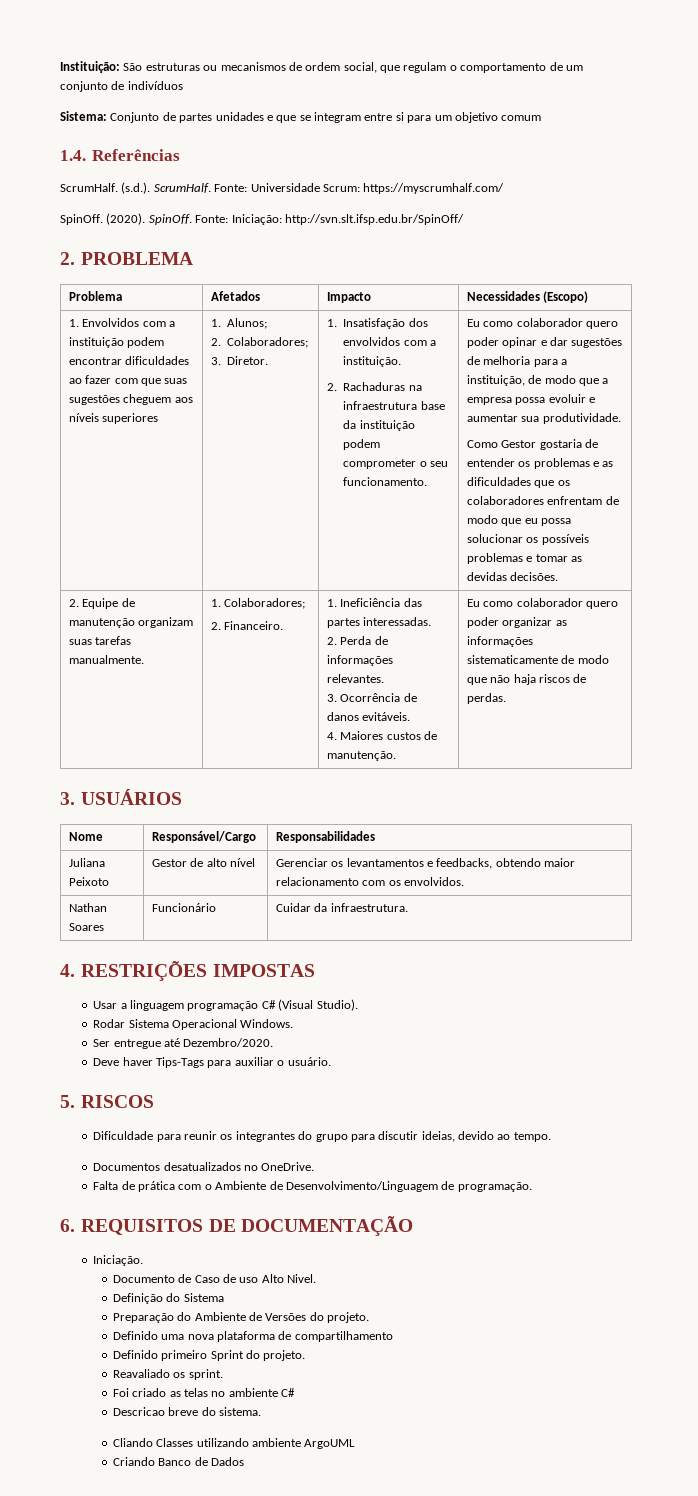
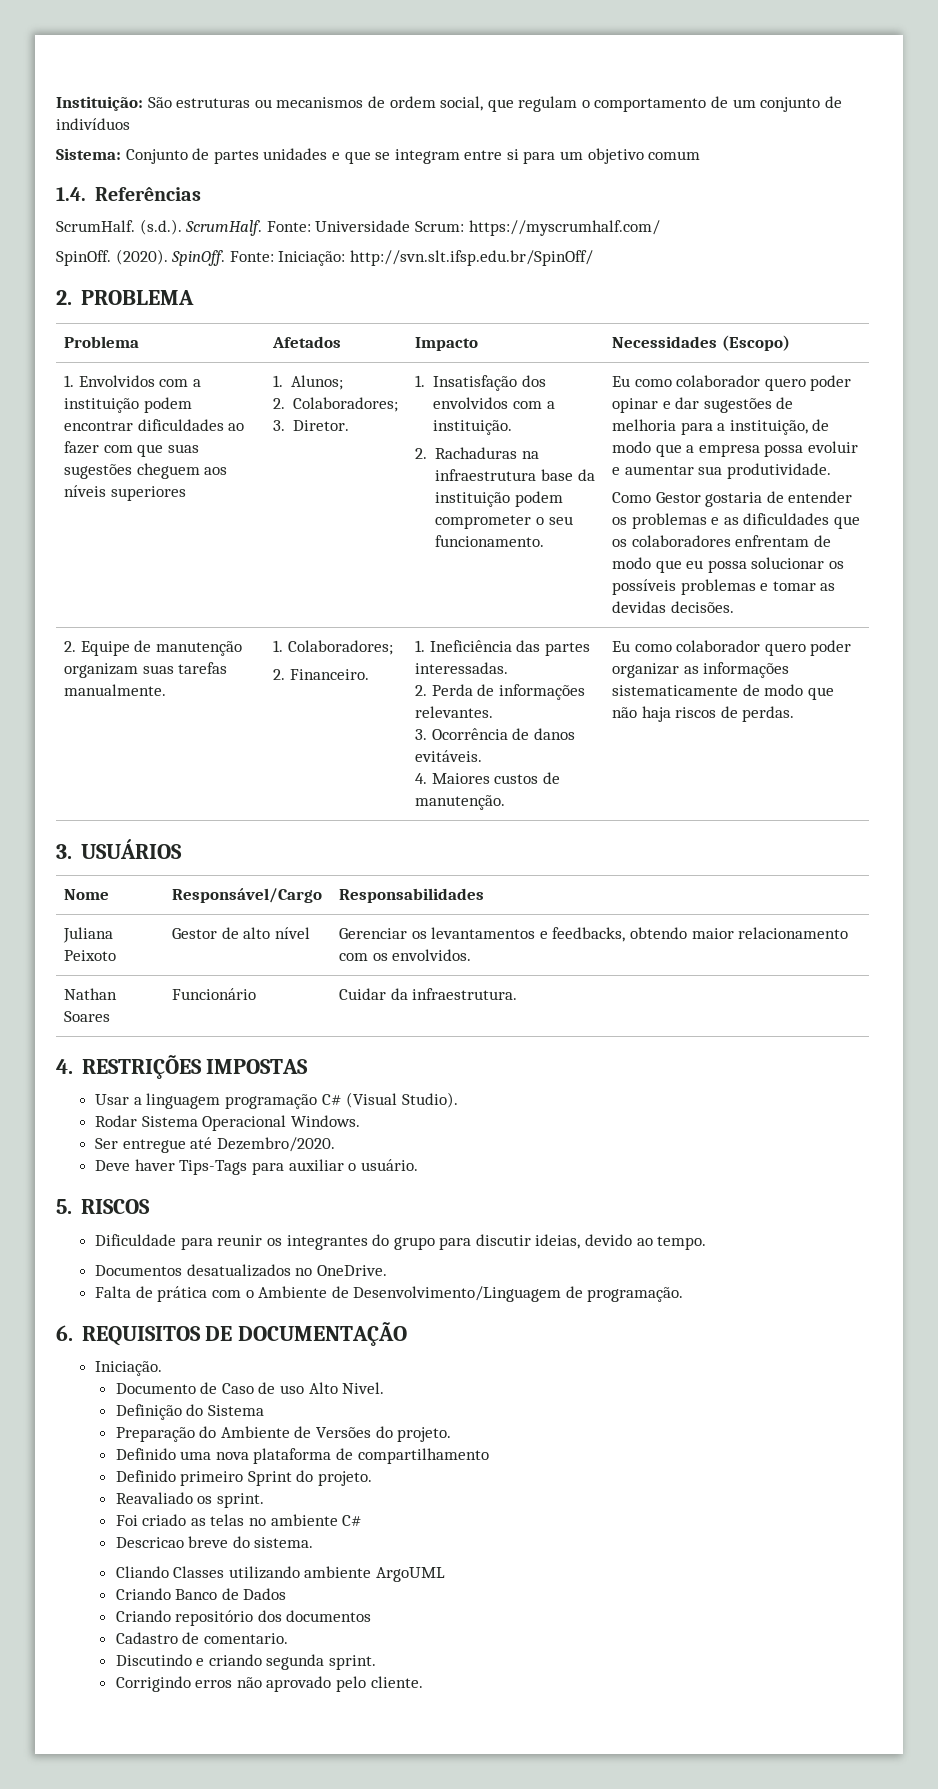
+ Criando repositório dos documentos
+ Cadastro de comentario.
+ Discutindo e criando segunda sprint.
+ Corrigindo erros não aprovado pelo cliente.

